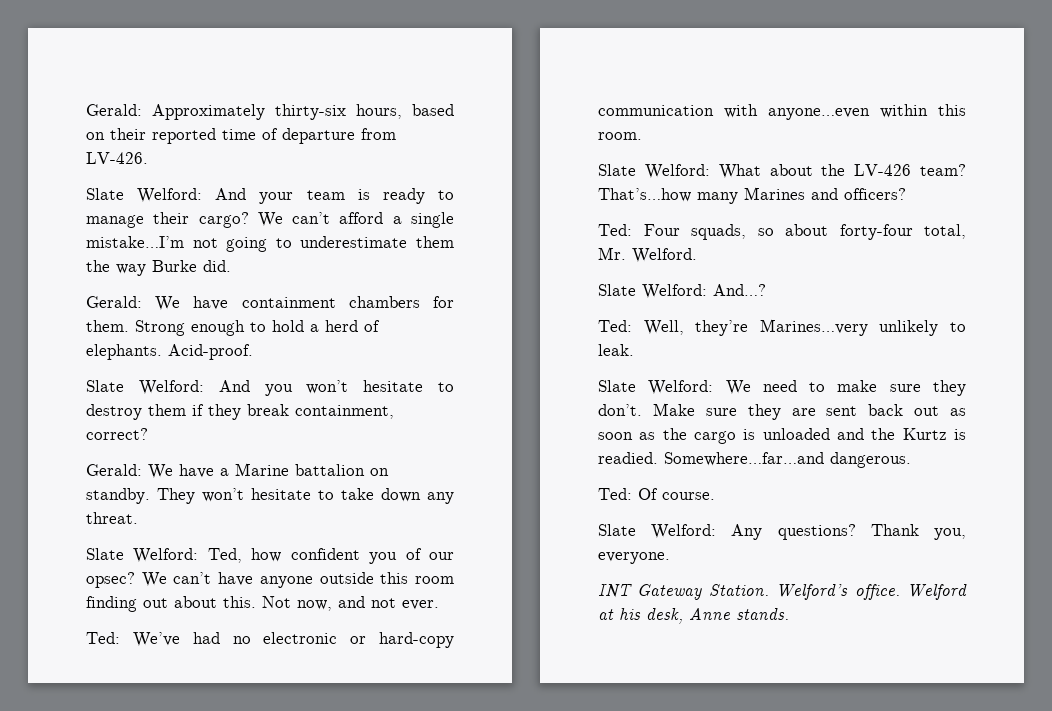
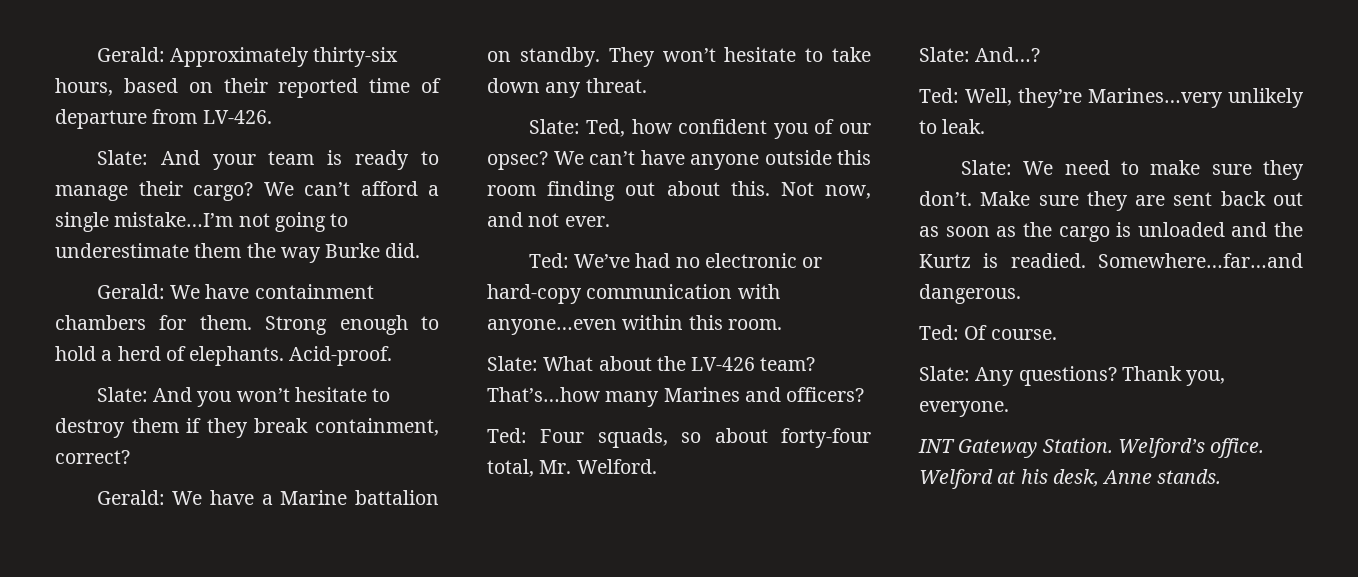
- Slate Welford: And your team is ready to manage their cargo?
+ Slate: And your team is ready to manage their cargo?
- Slate Welford: And you won’t hesitate to destroy them if they break containment, correct?
+ Slate: And you won’t hesitate to destroy them if they break containment, correct?
- Slate Welford: Ted, how confident you of our opsec?
+ Slate: Ted, how confident you of our opsec?
- Slate Welford: What about the LV-426 team?
+ Slate: What about the LV-426 team?
- Slate Welford: And…?
+ Slate: And…?
- Slate Welford: We need to make sure they don’t.
+ Slate: We need to make sure they don’t.
- Slate Welford: Any questions?
+ Slate: Any questions?

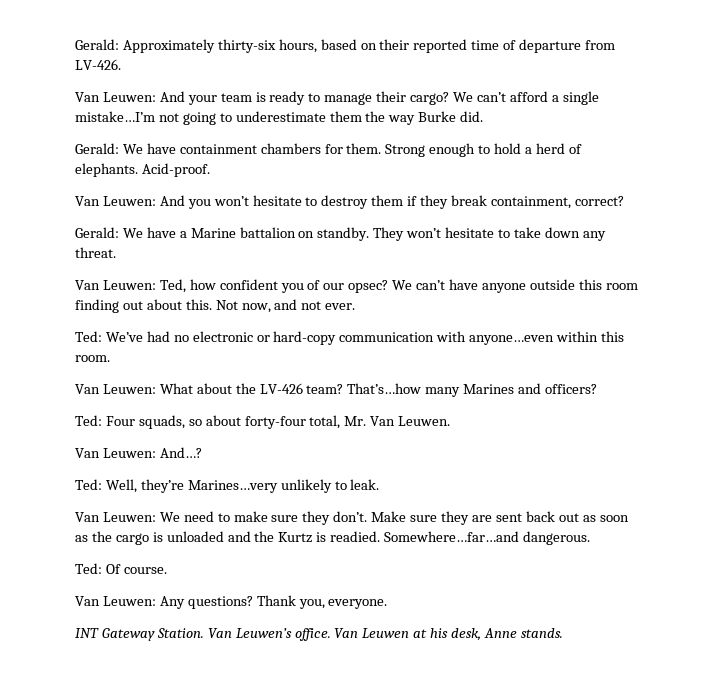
- Slate: And your team is ready to manage their cargo?
+ Van Leuwen: And your team is ready to manage their cargo?
- Slate: And you won’t hesitate to destroy them if they break containment, correct?
+ Van Leuwen: And you won’t hesitate to destroy them if they break containment, correct?
- Slate: Ted, how confident you of our opsec?
+ Van Leuwen: Ted, how confident you of our opsec?
- Slate: What about the LV-426 team?
+ Van Leuwen: What about the LV-426 team?
- Ted: Four squads, so about forty-four total, Mr. Welford.
- Slate: And…?
+ Ted: Four squads, so about forty-four total, Mr. Van Leuwen.
+ Van Leuwen: And…?
- Slate: We need to make sure they don’t.
+ Van Leuwen: We need to make sure they don’t.
- Slate: Any questions?
+ Van Leuwen: Any questions?
- Welford’s office. Welford at his desk, Anne stands.
+ Van Leuwen’s office. Van Leuwen at his desk, Anne stands.

